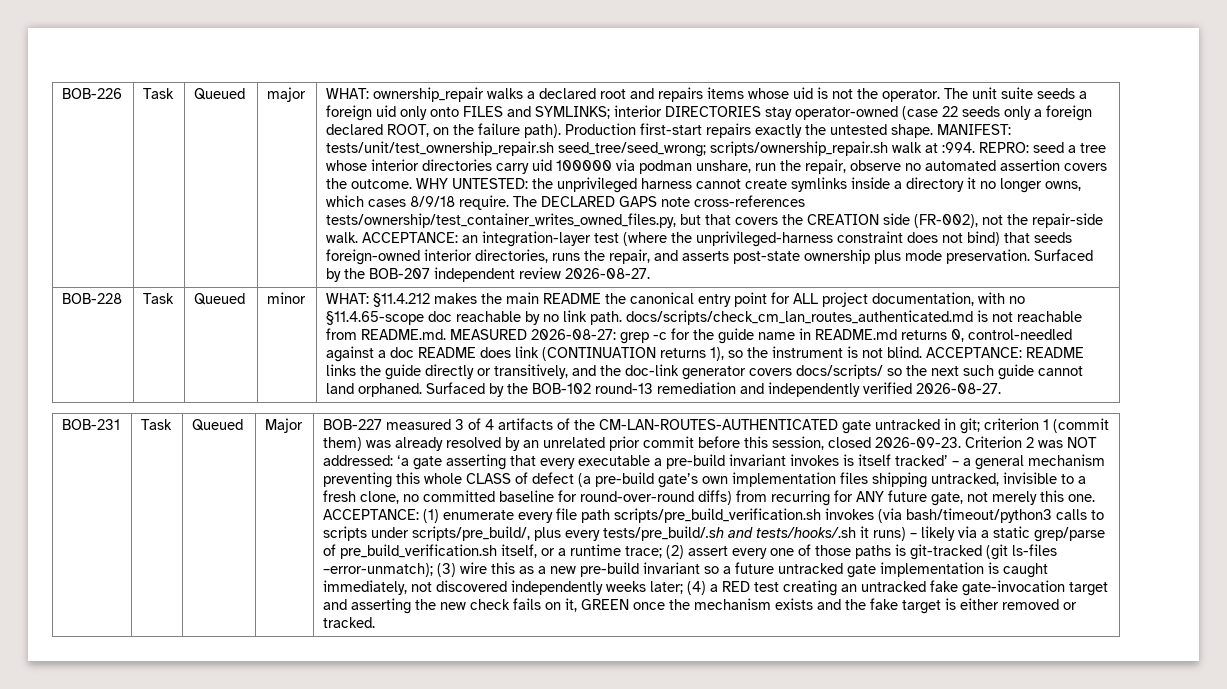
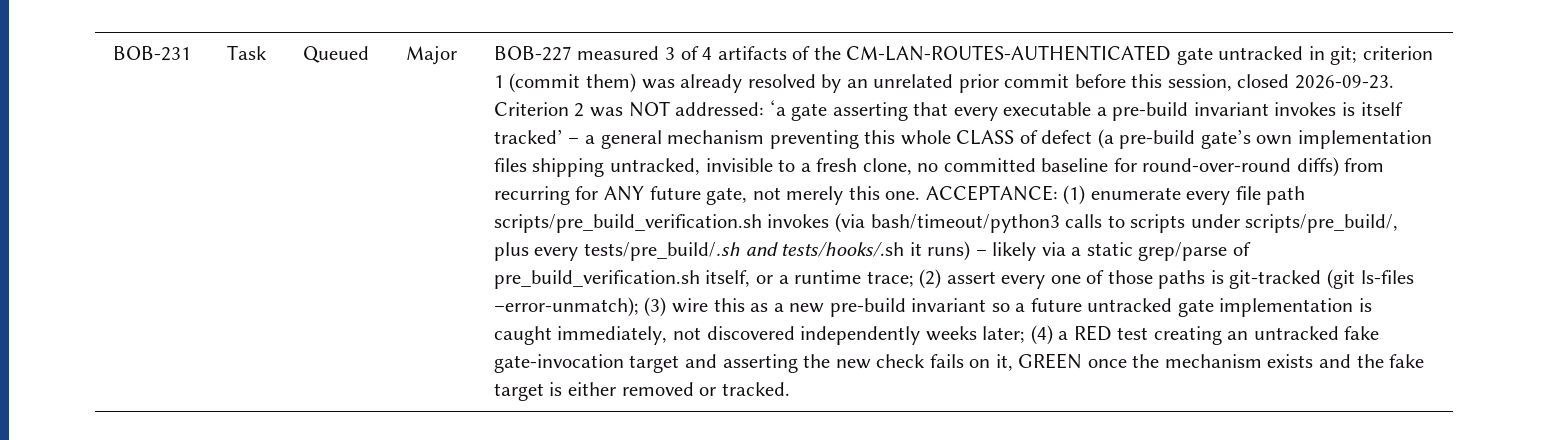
- BOB-226 | Task | Queued | major | WHAT: ownership_repair walks a declared root and repairs items whose uid is not the operator. The unit suite seeds a foreign uid only onto FILES and SYMLINKS; interior DIRECTORIES stay operator-owned (case 22 seeds only a foreign declared ROOT, on the failure path). Production first-start repairs exactly the untested shape. MANIFEST: tests/unit/test_ownership_repair.sh seed_tree/seed_wrong; scripts/ownership_repair.sh walk at :994. REPRO: seed a tree whose interior directories carry uid 100000 via podman unshare, run the repair, observe no automated assertion covers the outcome. WHY UNTESTED: the unprivileged harness cannot create symlinks inside a directory it no longer owns, which cases 8/9/18 require. The DECLARED GAPS note cross-references tests/ownership/test_container_writes_owned_files.py, but that covers the CREATION side (FR-002), not the repair-side walk. ACCEPTANCE: an integration-layer test (where the unprivileged-harness constraint does not bind) that seeds foreign-owned interior directories, runs the repair, and asserts post-state ownership plus mode preservation. Surfaced by the BOB-207 independent review 2026-08-27.
- BOB-228 | Task | Queued | minor | WHAT: §11.4.212 makes the main README the canonical entry point for ALL project documentation, with no §11.4.65-scope doc reachable by no link path. docs/scripts/check_cm_lan_routes_authenticated.md is not reachable from README.md. MEASURED 2026-08-27: grep -c for the guide name in README.md returns 0, control-needled against a doc README does link (CONTINUATION returns 1), so the instrument is not blind. ACCEPTANCE: README links the guide directly or transitively, and the doc-link generator covers docs/scripts/ so the next such guide cannot land orphaned. Surfaced by the BOB-102 round-13 remediation and independently verified 2026-08-27.

